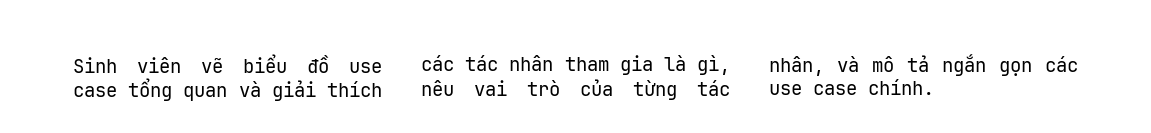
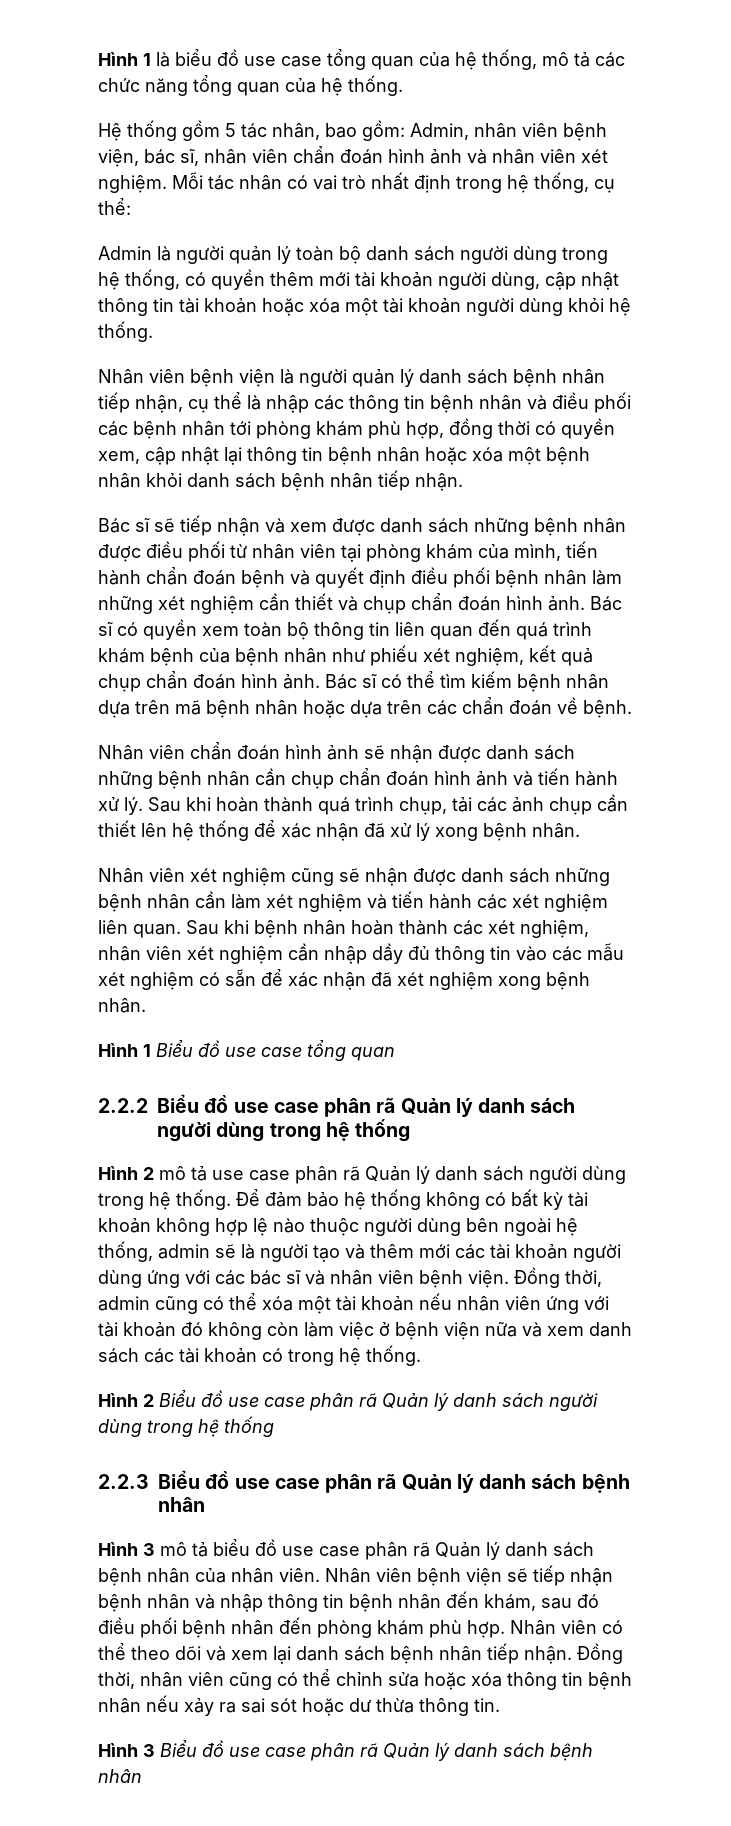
- Sinh viên vẽ biểu đồ use case tổng quan và giải thích các tác nhân tham gia là gì, nêu vai trò của từng tác nhân, và mô tả ngắn gọn các use case chính.
+ Hình 1 là biểu đồ use case tổng quan của hệ thống, mô tả các chức năng tổng quan của hệ thống.
+ Hệ thống gồm 5 tác nhân, bao gồm: Admin, nhân viên bệnh viện, bác sĩ, nhân viên chẩn đoán hình ảnh và nhân viên xét nghiệm. Mỗi tác nhân có vai trò nhất định trong hệ thống, cụ thể:
+ Admin là người quản lý toàn bộ danh sách người dùng trong hệ thống, có quyền thêm mới tài khoản người dùng, cập nhật thông tin tài khoản hoặc xóa một tài khoản người dùng khỏi hệ thống.
+ Nhân viên bệnh viện là người quản lý danh sách bệnh nhân tiếp nhận, cụ thể là nhập các thông tin bệnh nhân và điều phối các bệnh nhân tới phòng khám phù hợp, đồng thời có quyền xem, cập nhật lại thông tin bệnh nhân hoặc xóa một bệnh nhân khỏi danh sách bệnh nhân tiếp nhận.
+ Bác sĩ sẽ tiếp nhận và xem được danh sách những bệnh nhân được điều phối từ nhân viên tại phòng khám của mình, tiến hành chẩn đoán bệnh và quyết định điều phối bệnh nhân làm những xét nghiệm cần thiết và chụp chẩn đoán hình ảnh. Bác sĩ có quyền xem toàn bộ thông tin liên quan đến quá trình khám bệnh của bệnh nhân như phiếu xét nghiệm, kết quả chụp chẩn đoán hình ảnh. Bác sĩ có thể tìm kiếm bệnh nhân dựa trên mã bệnh nhân hoặc dựa trên các chẩn đoán về bệnh.
+ Nhân viên chẩn đoán hình ảnh sẽ nhận được danh sách những bệnh nhân cần chụp chẩn đoán hình ảnh và tiến hành xử lý. Sau khi hoàn thành quá trình chụp, tải các ảnh chụp cần thiết lên hệ thống để xác nhận đã xử lý xong bệnh nhân.
+ Nhân viên xét nghiệm cũng sẽ nhận được danh sách những bệnh nhân cần làm xét nghiệm và tiến hành các xét nghiệm liên quan. Sau khi bệnh nhân hoàn thành các xét nghiệm, nhân viên xét nghiệm cần nhập dầy đủ thông tin vào các mẫu xét nghiệm có sẵn để xác nhận đã xét nghiệm xong bệnh nhân.
+ Hình 1 Biểu đồ use case tổng quan
+ 2.2.2 Biểu đồ use case phân rã Quản lý danh sách người dùng trong hệ thống
+ Hình 2 mô tả use case phân rã Quản lý danh sách người dùng trong hệ thống. Để đảm bảo hệ thống không có bất kỳ tài khoản không hợp lệ nào thuộc người dùng bên ngoài hệ thống, admin sẽ là người tạo và thêm mới các tài khoản người dùng ứng với các bác sĩ và nhân viên bệnh viện. Đồng thời, admin cũng có thể xóa một tài khoản nếu nhân viên ứng với tài khoản đó không còn làm việc ở bệnh viện nữa và xem danh sách các tài khoản có trong hệ thống.
+ Hình 2 Biểu đồ use case phân rã Quản lý danh sách người dùng trong hệ thống
+ 2.2.3 Biểu đồ use case phân rã Quản lý danh sách bệnh nhân
+ Hình 3 mô tả biểu đồ use case phân rã Quản lý danh sách bệnh nhân của nhân viên. Nhân viên bệnh viện sẽ tiếp nhận bệnh nhân và nhập thông tin bệnh nhân đến khám, sau đó điều phối bệnh nhân đến phòng khám phù hợp. Nhân viên có thể theo dõi và xem lại danh sách bệnh nhân tiếp nhận. Đồng thời, nhân viên cũng có thể chỉnh sửa hoặc xóa thông tin bệnh nhân nếu xảy ra sai sót hoặc dư thừa thông tin.
+ Hình 3 Biểu đồ use case phân rã Quản lý danh sách bệnh nhân

